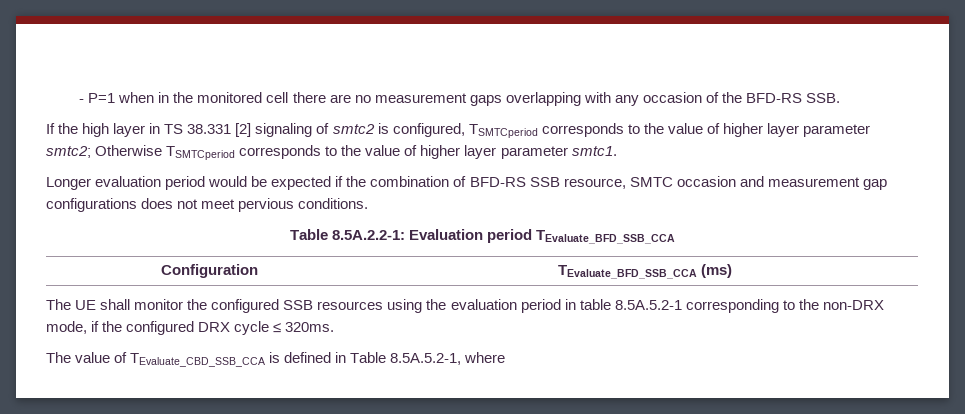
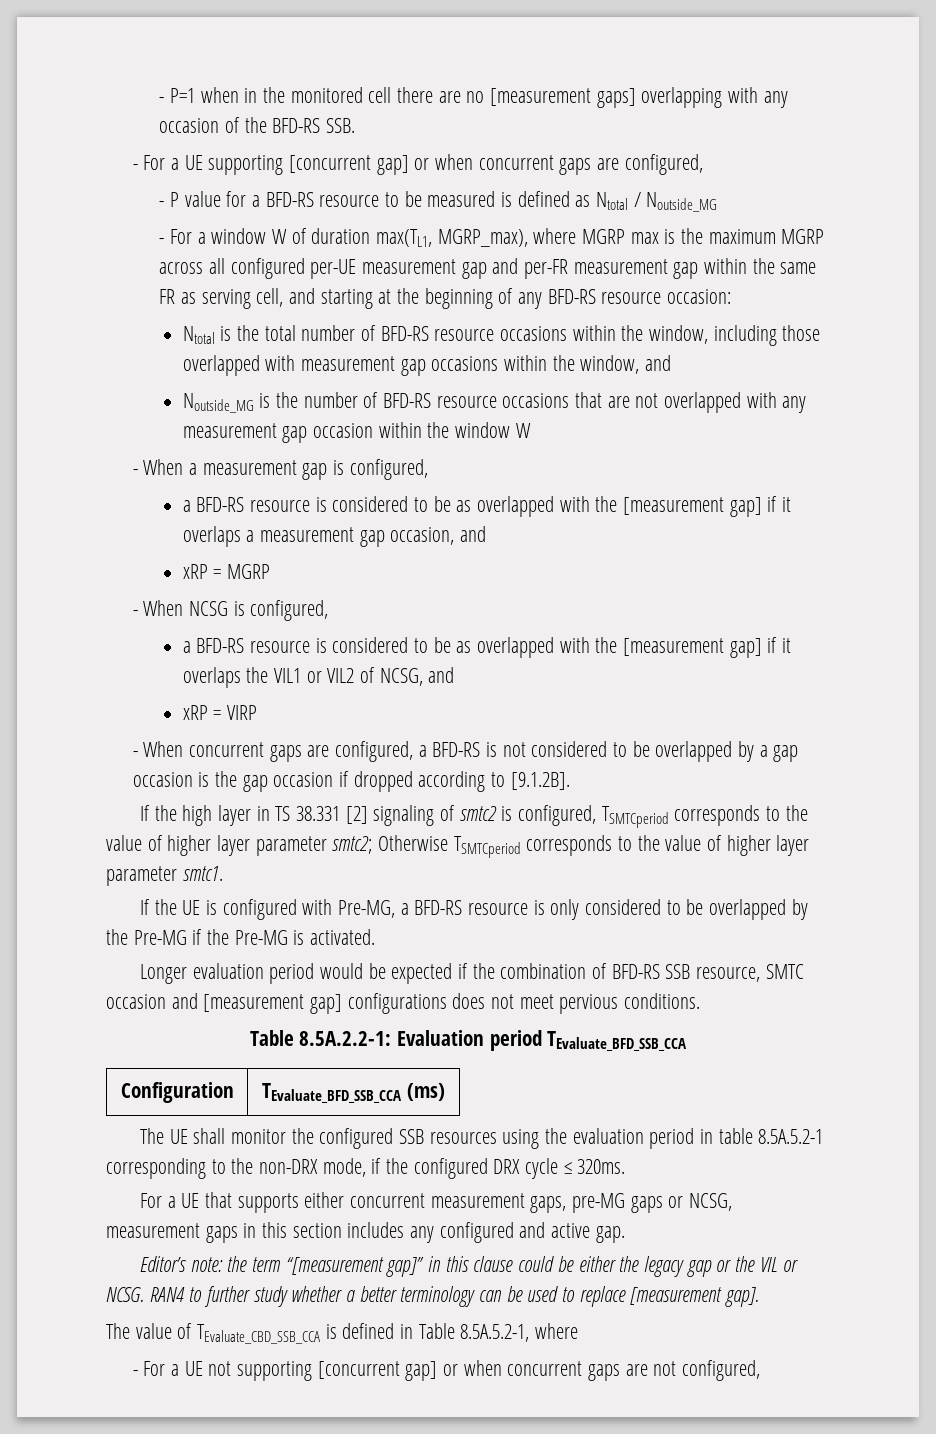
- - P=1 when in the monitored cell there are no measurement gaps overlapping with any occasion of the BFD-RS SSB.
+ - P=1 when in the monitored cell there are no [measurement gaps] overlapping with any occasion of the BFD-RS SSB.
+ - For a UE supporting [concurrent gap] or when concurrent gaps are configured,
+ - P value for a BFD-RS resource to be measured is defined as Ntotal / Noutside_MG
+ - For a window W of duration max(TL1, MGRP_max), where MGRP max is the maximum MGRP across all configured per-UE measurement gap and per-FR measurement gap within the same FR as serving cell, and starting at the beginning of any BFD-RS resource occasion:
+ Ntotal is the total number of BFD-RS resource occasions within the window, including those overlapped with measurement gap occasions within the window, and
+ Noutside_MG is the number of BFD-RS resource occasions that are not overlapped with any measurement gap occasion within the window W
+ - When a measurement gap is configured,
+ a BFD-RS resource is considered to be as overlapped with the [measurement gap] if it overlaps a measurement gap occasion, and
+ xRP = MGRP
+ - When NCSG is configured,
+ a BFD-RS resource is considered to be as overlapped with the [measurement gap] if it overlaps the VIL1 or VIL2 of NCSG, and
+ xRP = VIRP
+ - When concurrent gaps are configured, a BFD-RS is not considered to be overlapped by a gap occasion is the gap occasion if dropped according to [9.1.2B].
+ If the UE is configured with Pre-MG, a BFD-RS resource is only considered to be overlapped by the Pre-MG if the Pre-MG is activated.
- Longer evaluation period would be expected if the combination of BFD-RS SSB resource, SMTC occasion and measurement gap configurations does not meet pervious conditions.
+ Longer evaluation period would be expected if the combination of BFD-RS SSB resource, SMTC occasion and [measurement gap] configurations does not meet pervious conditions.
+ For a UE that supports either concurrent measurement gaps, pre-MG gaps or NCSG, measurement gaps in this section includes any configured and active gap.
+ Editor’s note: the term “[measurement gap]” in this clause could be either the legacy gap or the VIL or NCSG. RAN4 to further study whether a better terminology can be used to replace [measurement gap].
+ - For a UE not supporting [concurrent gap] or when concurrent gaps are not configured,

